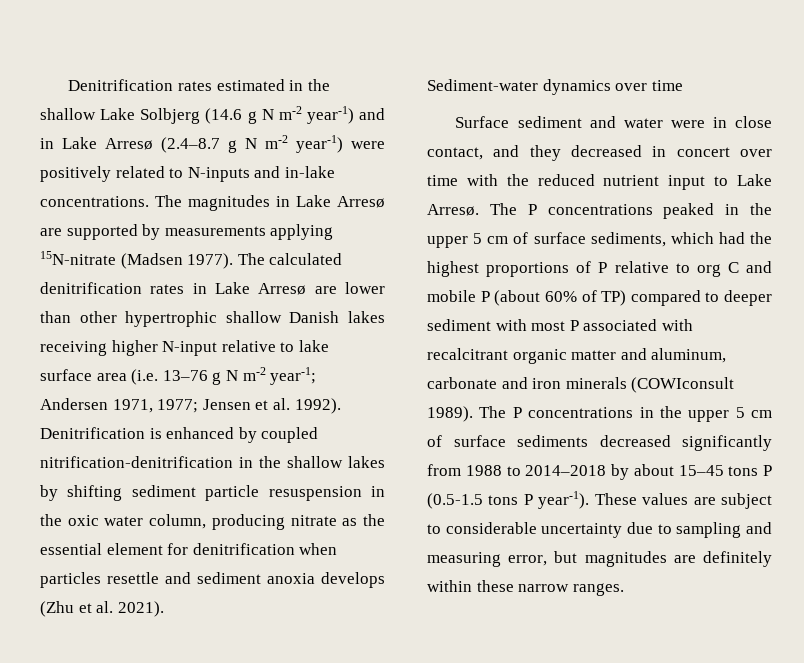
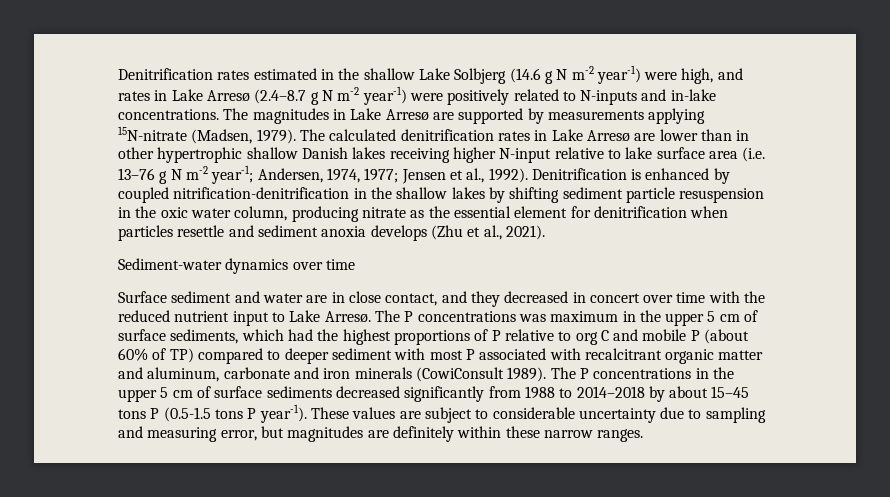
- Denitrification rates estimated in the shallow Lake Solbjerg (14.6 g N m-2 year-1) and in Lake Arresø (2.4–8.7 g N m-2 year-1) were positively related to N-inputs and in-lake concentrations.
+ Denitrification rates estimated in the shallow Lake Solbjerg (14.6 g N m-2 year-1) were high, and rates in Lake Arresø (2.4–8.7 g N m-2 year-1) were positively related to N-inputs and in-lake concentrations.
- The magnitudes in Lake Arresø are supported by measurements applying 15N-nitrate (Madsen 1977).
+ The magnitudes in Lake Arresø are supported by measurements applying 15N-nitrate (Madsen, 1979).
- The calculated denitrification rates in Lake Arresø are lower than other hypertrophic shallow Danish lakes receiving higher N-input relative to lake surface area (i.e. 13–76 g N m-2 year-1; Andersen 1971, 1977; Jensen et al. 1992).
+ The calculated denitrification rates in Lake Arresø are lower than in other hypertrophic shallow Danish lakes receiving higher N-input relative to lake surface area (i.e. 13–76 g N m-2 year-1; Andersen, 1974, 1977; Jensen et al., 1992).
- Denitrification is enhanced by coupled nitrification-denitrification in the shallow lakes by shifting sediment particle resuspension in the oxic water column, producing nitrate as the essential element for denitrification when particles resettle and sediment anoxia develops (Zhu et al. 2021).
+ Denitrification is enhanced by coupled nitrification-denitrification in the shallow lakes by shifting sediment particle resuspension in the oxic water column, producing nitrate as the essential element for denitrification when particles resettle and sediment anoxia develops (Zhu et al., 2021).
- Surface sediment and water were in close contact, and they decreased in concert over time with the reduced nutrient input to Lake Arresø.
+ Surface sediment and water are in close contact, and they decreased in concert over time with the reduced nutrient input to Lake Arresø.
- The P concentrations peaked in the upper 5 cm of surface sediments, which had the highest proportions of P relative to org C and mobile P (about 60% of TP) compared to deeper sediment with most P associated with recalcitrant organic matter and aluminum, carbonate and iron minerals (COWIconsult 1989).
+ The P concentrations was maximum in the upper 5 cm of surface sediments, which had the highest proportions of P relative to org C and mobile P (about 60% of TP) compared to deeper sediment with most P associated with recalcitrant organic matter and aluminum, carbonate and iron minerals (CowiConsult 1989).

